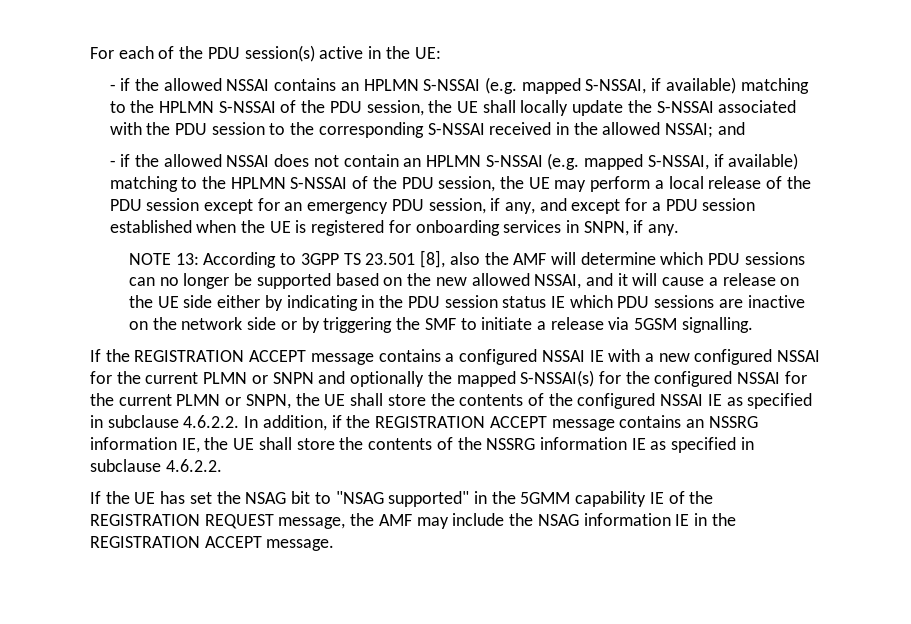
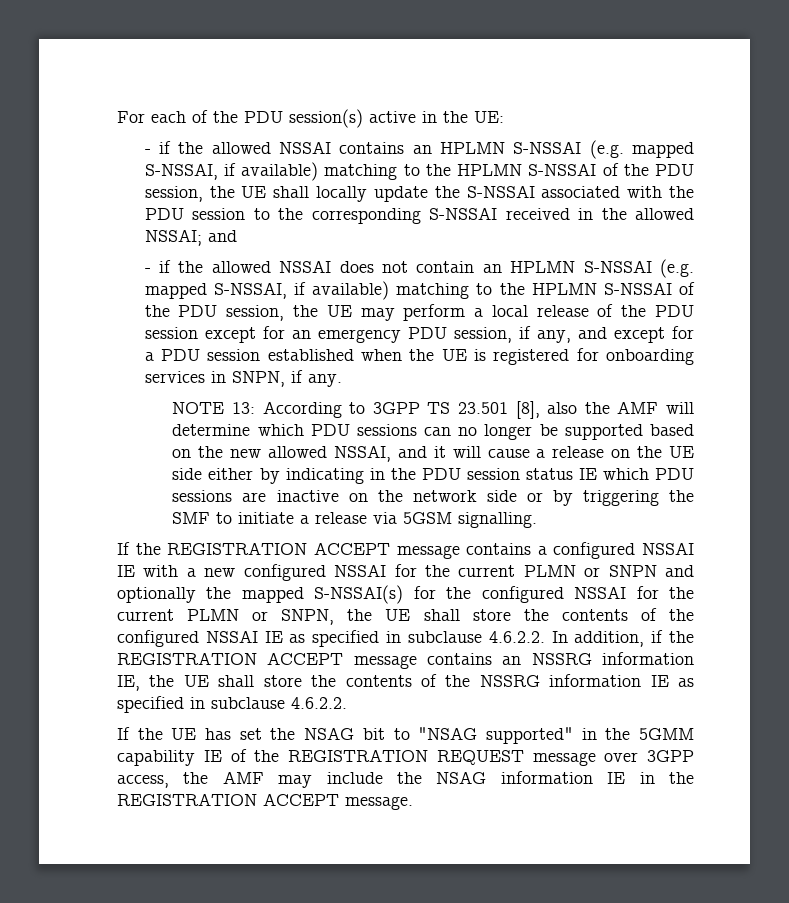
- If the UE has set the NSAG bit to "NSAG supported" in the 5GMM capability IE of the REGISTRATION REQUEST message, the AMF may include the NSAG information IE in the REGISTRATION ACCEPT message.
+ If the UE has set the NSAG bit to "NSAG supported" in the 5GMM capability IE of the REGISTRATION REQUEST message over 3GPP access, the AMF may include the NSAG information IE in the REGISTRATION ACCEPT message.

